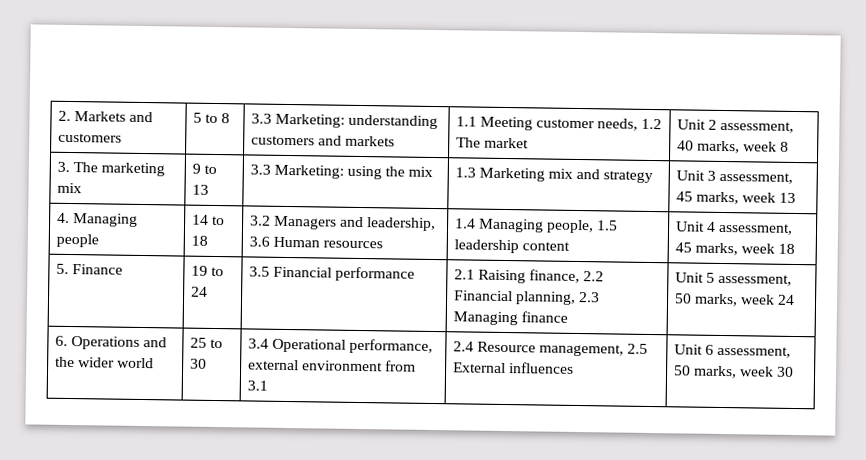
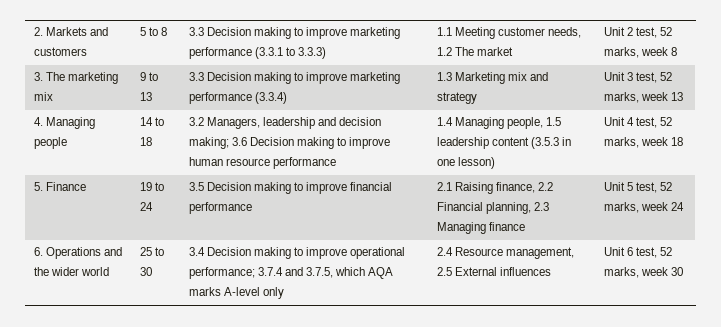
- 2. Markets and customers | 5 to 8 | 3.3 Marketing: understanding customers and markets | 1.1 Meeting customer needs, 1.2 The market | Unit 2 assessment, 40 marks, week 8
+ 2. Markets and customers | 5 to 8 | 3.3 Decision making to improve marketing performance (3.3.1 to 3.3.3) | 1.1 Meeting customer needs, 1.2 The market | Unit 2 test, 52 marks, week 8
- 3. The marketing mix | 9 to 13 | 3.3 Marketing: using the mix | 1.3 Marketing mix and strategy | Unit 3 assessment, 45 marks, week 13
+ 3. The marketing mix | 9 to 13 | 3.3 Decision making to improve marketing performance (3.3.4) | 1.3 Marketing mix and strategy | Unit 3 test, 52 marks, week 13
- 4. Managing people | 14 to 18 | 3.2 Managers and leadership, 3.6 Human resources | 1.4 Managing people, 1.5 leadership content | Unit 4 assessment, 45 marks, week 18
+ 4. Managing people | 14 to 18 | 3.2 Managers, leadership and decision making; 3.6 Decision making to improve human resource performance | 1.4 Managing people, 1.5 leadership content (3.5.3 in one lesson) | Unit 4 test, 52 marks, week 18
- 5. Finance | 19 to 24 | 3.5 Financial performance | 2.1 Raising finance, 2.2 Financial planning, 2.3 Managing finance | Unit 5 assessment, 50 marks, week 24
+ 5. Finance | 19 to 24 | 3.5 Decision making to improve financial performance | 2.1 Raising finance, 2.2 Financial planning, 2.3 Managing finance | Unit 5 test, 52 marks, week 24
- 6. Operations and the wider world | 25 to 30 | 3.4 Operational performance, external environment from 3.1 | 2.4 Resource management, 2.5 External influences | Unit 6 assessment, 50 marks, week 30
+ 6. Operations and the wider world | 25 to 30 | 3.4 Decision making to improve operational performance; 3.7.4 and 3.7.5, which AQA marks A-level only | 2.4 Resource management, 2.5 External influences | Unit 6 test, 52 marks, week 30

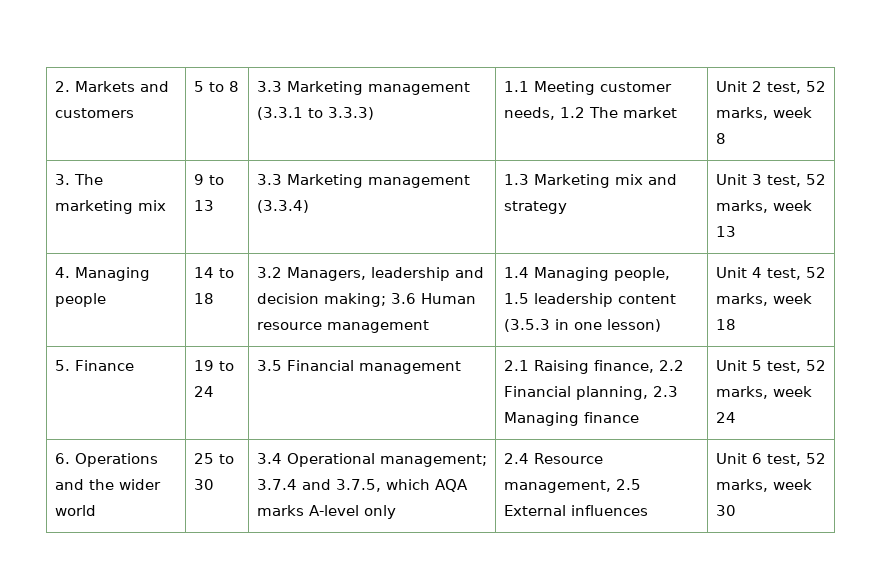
- 2. Markets and customers | 5 to 8 | 3.3 Decision making to improve marketing performance (3.3.1 to 3.3.3) | 1.1 Meeting customer needs, 1.2 The market | Unit 2 test, 52 marks, week 8
+ 2. Markets and customers | 5 to 8 | 3.3 Marketing management (3.3.1 to 3.3.3) | 1.1 Meeting customer needs, 1.2 The market | Unit 2 test, 52 marks, week 8
- 3. The marketing mix | 9 to 13 | 3.3 Decision making to improve marketing performance (3.3.4) | 1.3 Marketing mix and strategy | Unit 3 test, 52 marks, week 13
+ 3. The marketing mix | 9 to 13 | 3.3 Marketing management (3.3.4) | 1.3 Marketing mix and strategy | Unit 3 test, 52 marks, week 13
- 4. Managing people | 14 to 18 | 3.2 Managers, leadership and decision making; 3.6 Decision making to improve human resource performance | 1.4 Managing people, 1.5 leadership content (3.5.3 in one lesson) | Unit 4 test, 52 marks, week 18
+ 4. Managing people | 14 to 18 | 3.2 Managers, leadership and decision making; 3.6 Human resource management | 1.4 Managing people, 1.5 leadership content (3.5.3 in one lesson) | Unit 4 test, 52 marks, week 18
- 5. Finance | 19 to 24 | 3.5 Decision making to improve financial performance | 2.1 Raising finance, 2.2 Financial planning, 2.3 Managing finance | Unit 5 test, 52 marks, week 24
+ 5. Finance | 19 to 24 | 3.5 Financial management | 2.1 Raising finance, 2.2 Financial planning, 2.3 Managing finance | Unit 5 test, 52 marks, week 24
- 6. Operations and the wider world | 25 to 30 | 3.4 Decision making to improve operational performance; 3.7.4 and 3.7.5, which AQA marks A-level only | 2.4 Resource management, 2.5 External influences | Unit 6 test, 52 marks, week 30
+ 6. Operations and the wider world | 25 to 30 | 3.4 Operational management; 3.7.4 and 3.7.5, which AQA marks A-level only | 2.4 Resource management, 2.5 External influences | Unit 6 test, 52 marks, week 30

